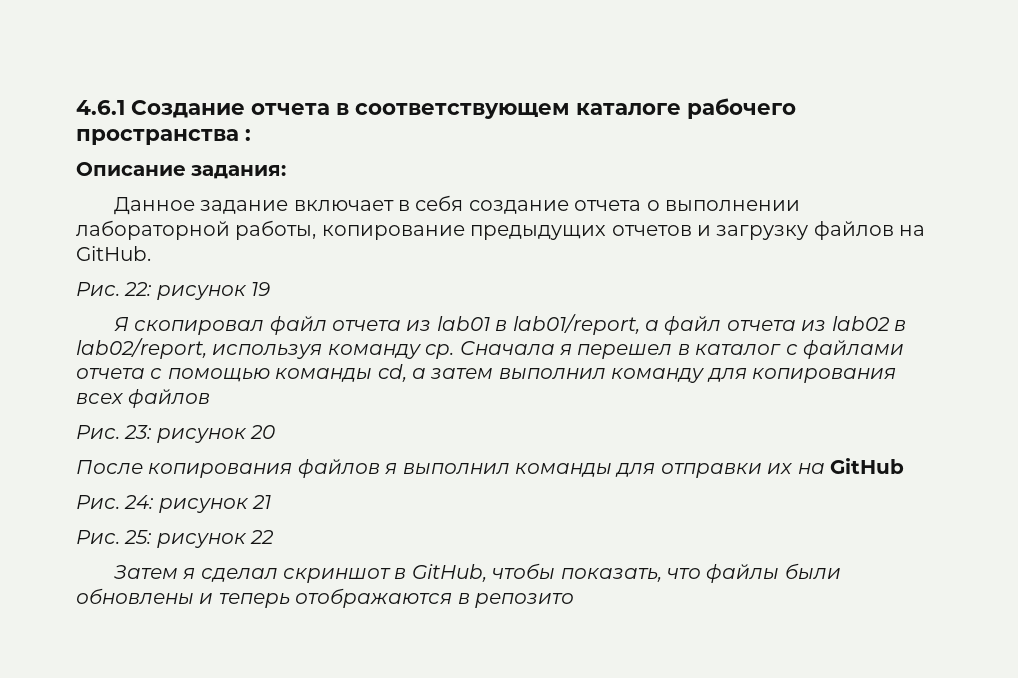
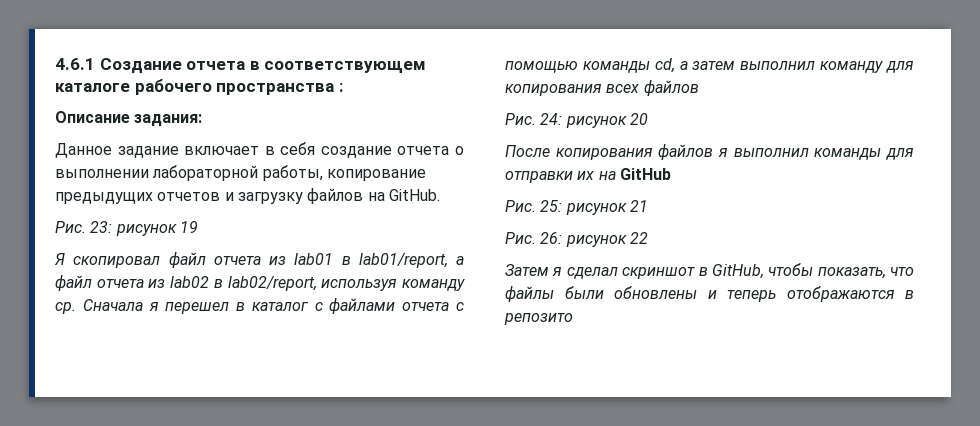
- Рис. 22: рисунок 19
+ Рис. 23: рисунок 19
- Рис. 23: рисунок 20
+ Рис. 24: рисунок 20
- Рис. 24: рисунок 21
+ Рис. 25: рисунок 21
- Рис. 25: рисунок 22
+ Рис. 26: рисунок 22

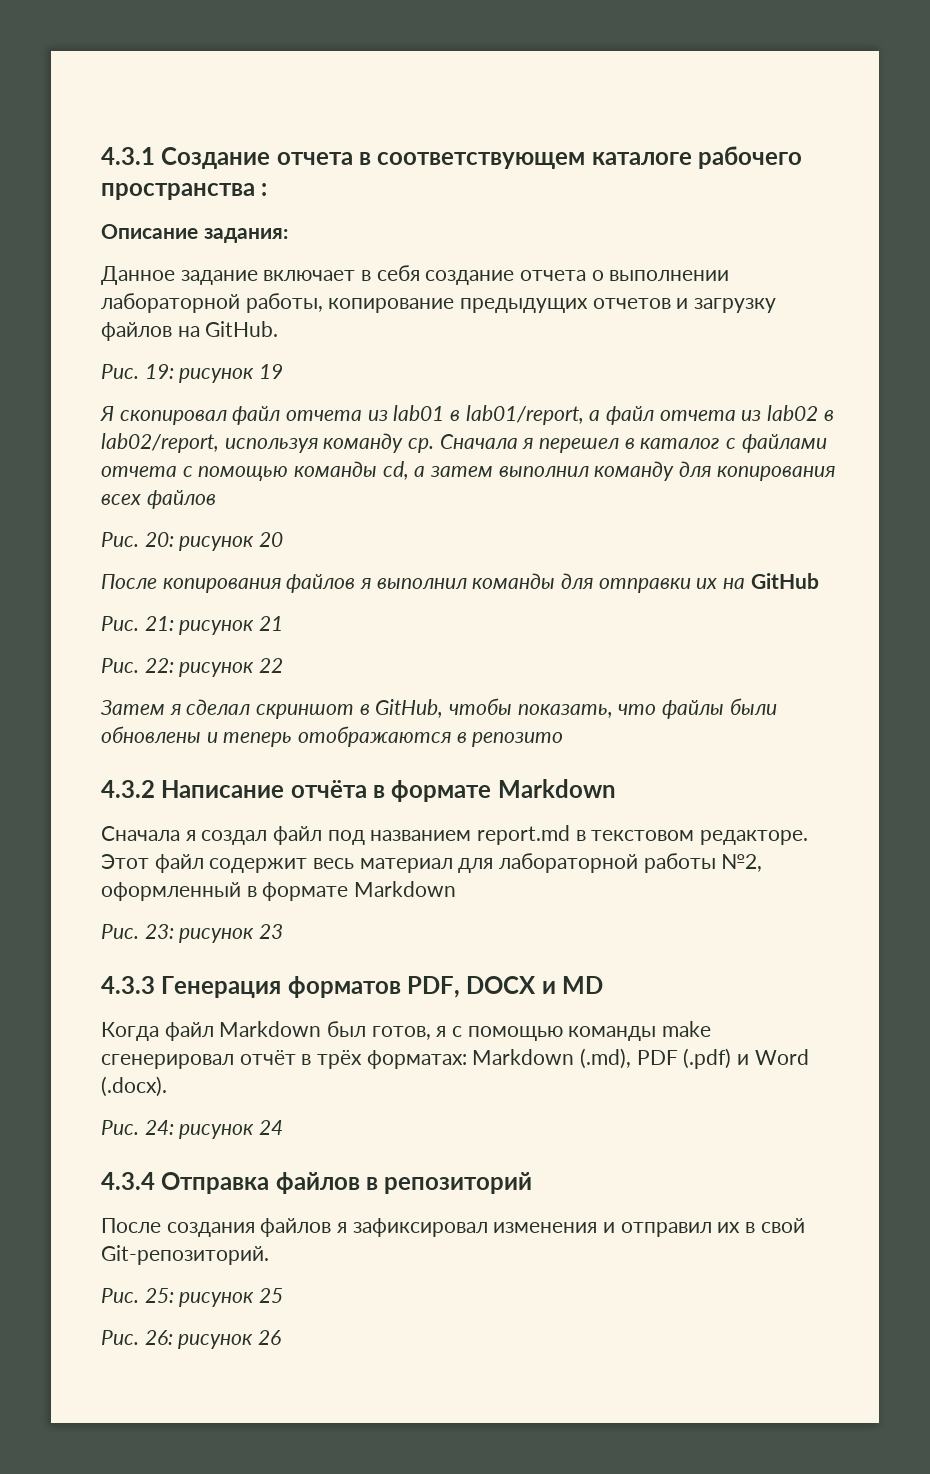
- 4.6.1 Создание отчета в соответствующем каталоге рабочего пространства :
+ 4.3.1 Создание отчета в соответствующем каталоге рабочего пространства :
- Рис. 23: рисунок 19
+ Рис. 19: рисунок 19
- Рис. 24: рисунок 20
+ Рис. 20: рисунок 20
- Рис. 25: рисунок 21
+ Рис. 21: рисунок 21
- Рис. 26: рисунок 22
+ Рис. 22: рисунок 22
+ 4.3.2 Написание отчёта в формате Markdown
+ Сначала я создал файл под названием report.md в текстовом редакторе. Этот файл содержит весь материал для лабораторной работы №2, оформленный в формате Markdown
+ Рис. 23: рисунок 23
+ 4.3.3 Генерация форматов PDF, DOCX и MD
+ Когда файл Markdown был готов, я с помощью команды make сгенерировал отчёт в трёх форматах: Markdown (.md), PDF (.pdf) и Word (.docx).
+ Рис. 24: рисунок 24
+ 4.3.4 Отправка файлов в репозиторий
+ После создания файлов я зафиксировал изменения и отправил их в свой Git-репозиторий.
+ Рис. 25: рисунок 25
+ Рис. 26: рисунок 26

